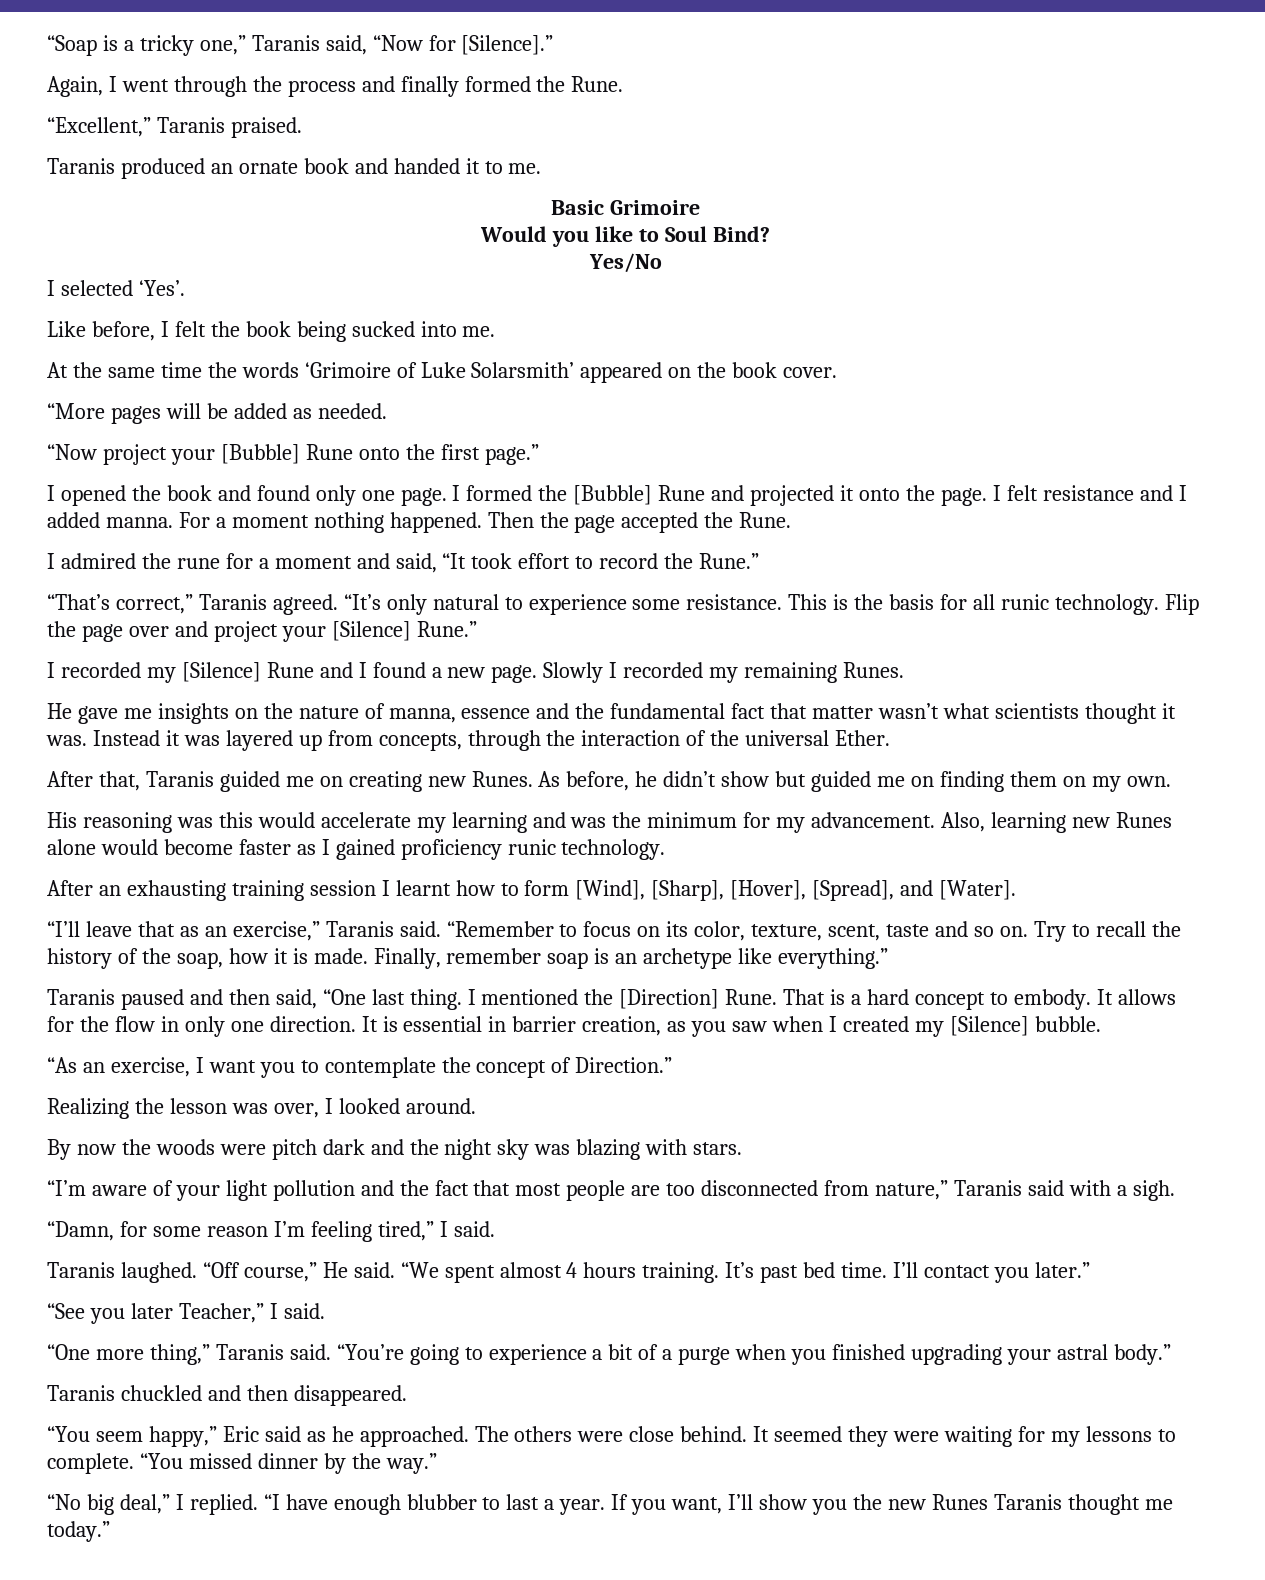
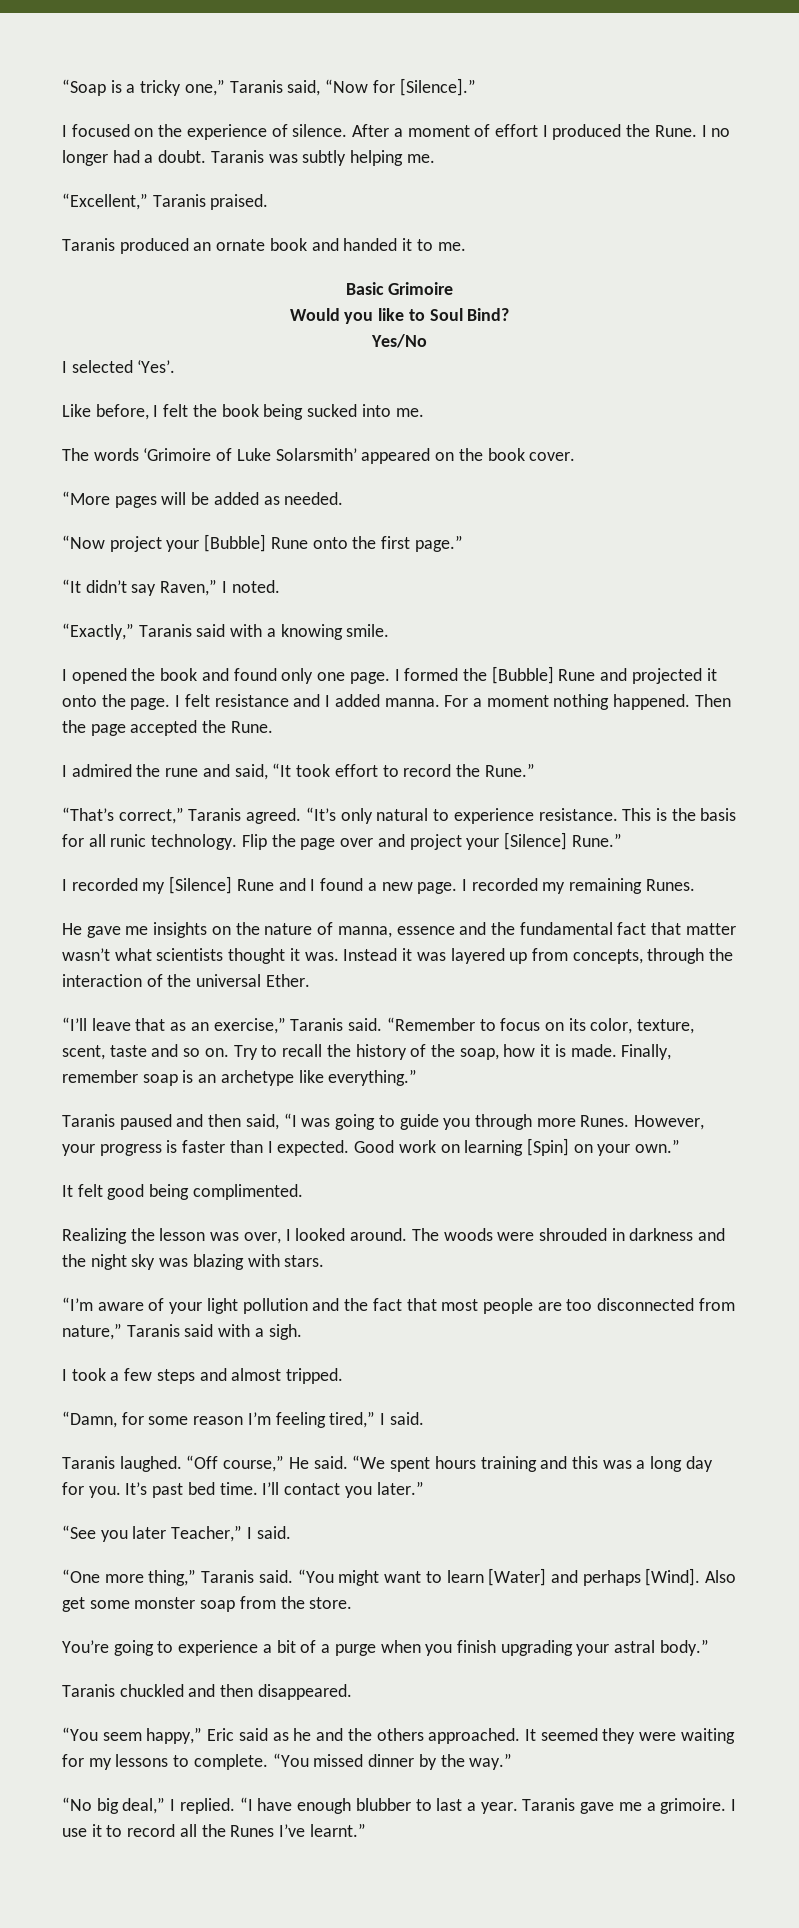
- Again, I went through the process and finally formed the Rune.
+ I focused on the experience of silence. After a moment of effort I produced the Rune. I no longer had a doubt. Taranis was subtly helping me.
- At the same time the words ‘Grimoire of Luke Solarsmith’ appeared on the book cover.
+ The words ‘Grimoire of Luke Solarsmith’ appeared on the book cover.
+ “It didn’t say Raven,” I noted.
+ “Exactly,” Taranis said with a knowing smile.
- I admired the rune for a moment and said, “It took effort to record the Rune.”
+ I admired the rune and said, “It took effort to record the Rune.”
- “It’s only natural to experience some resistance.
+ “It’s only natural to experience resistance.
- Slowly I recorded my remaining Runes.
+ I recorded my remaining Runes.
- After that, Taranis guided me on creating new Runes. As before, he didn’t show but guided me on finding them on my own.
- His reasoning was this would accelerate my learning and was the minimum for my advancement. Also, learning new Runes alone would become faster as I gained proficiency runic technology.
- After an exhausting training session I learnt how to form [Wind], [Sharp], [Hover], [Spread], and [Water].
- Taranis paused and then said, “One last thing. I mentioned the [Direction] Rune. That is a hard concept to embody. It allows for the flow in only one direction. It is essential in barrier creation, as you saw when I created my [Silence] bubble.
- “As an exercise, I want you to contemplate the concept of Direction.”
+ Taranis paused and then said, “I was going to guide you through more Runes. However, your progress is faster than I expected. Good work on learning [Spin] on your own.”
+ It felt good being complimented.
- Realizing the lesson was over, I looked around.
- By now the woods were pitch dark and the night sky was blazing with stars.
+ Realizing the lesson was over, I looked around. The woods were shrouded in darkness and the night sky was blazing with stars.
+ I took a few steps and almost tripped.
- “We spent almost 4 hours training.
+ “We spent hours training and this was a long day for you.
- “You’re going to experience a bit of a purge when you finished upgrading your astral body.”
+ “You might want to learn [Water] and perhaps [Wind]. Also get some monster soap from the store.
+ You’re going to experience a bit of a purge when you finish upgrading your astral body.”
- “You seem happy,” Eric said as he approached. The others were close behind.
+ “You seem happy,” Eric said as he and the others approached.
- If you want, I’ll show you the new Runes Taranis thought me today.”
+ Taranis gave me a grimoire. I use it to record all the Runes I’ve learnt.”

